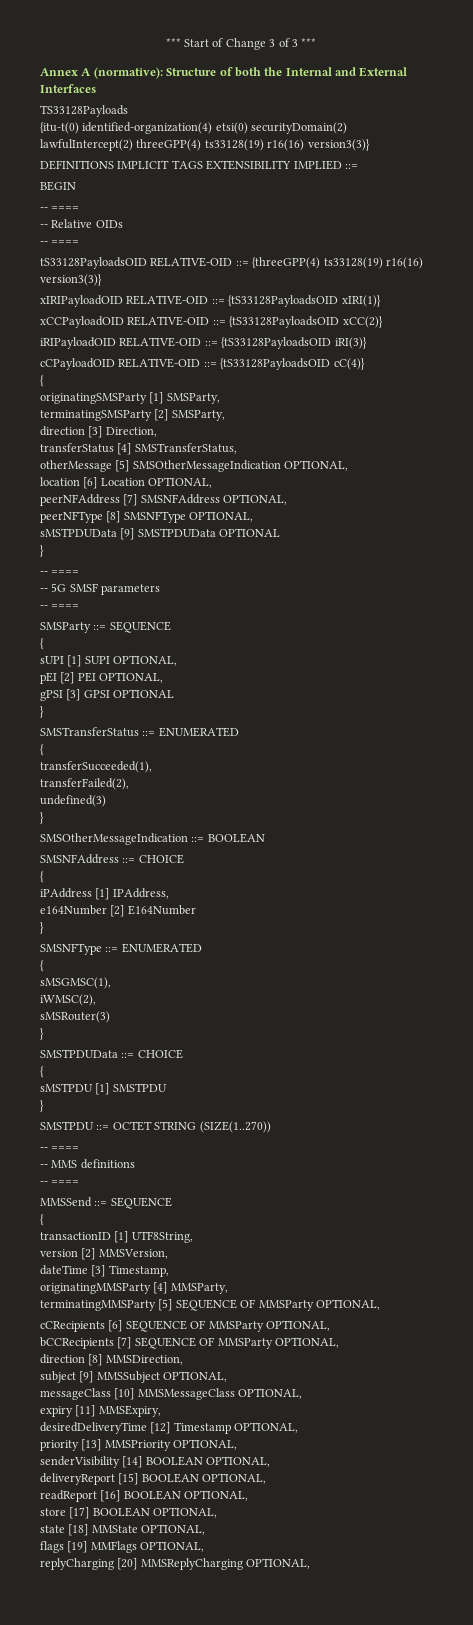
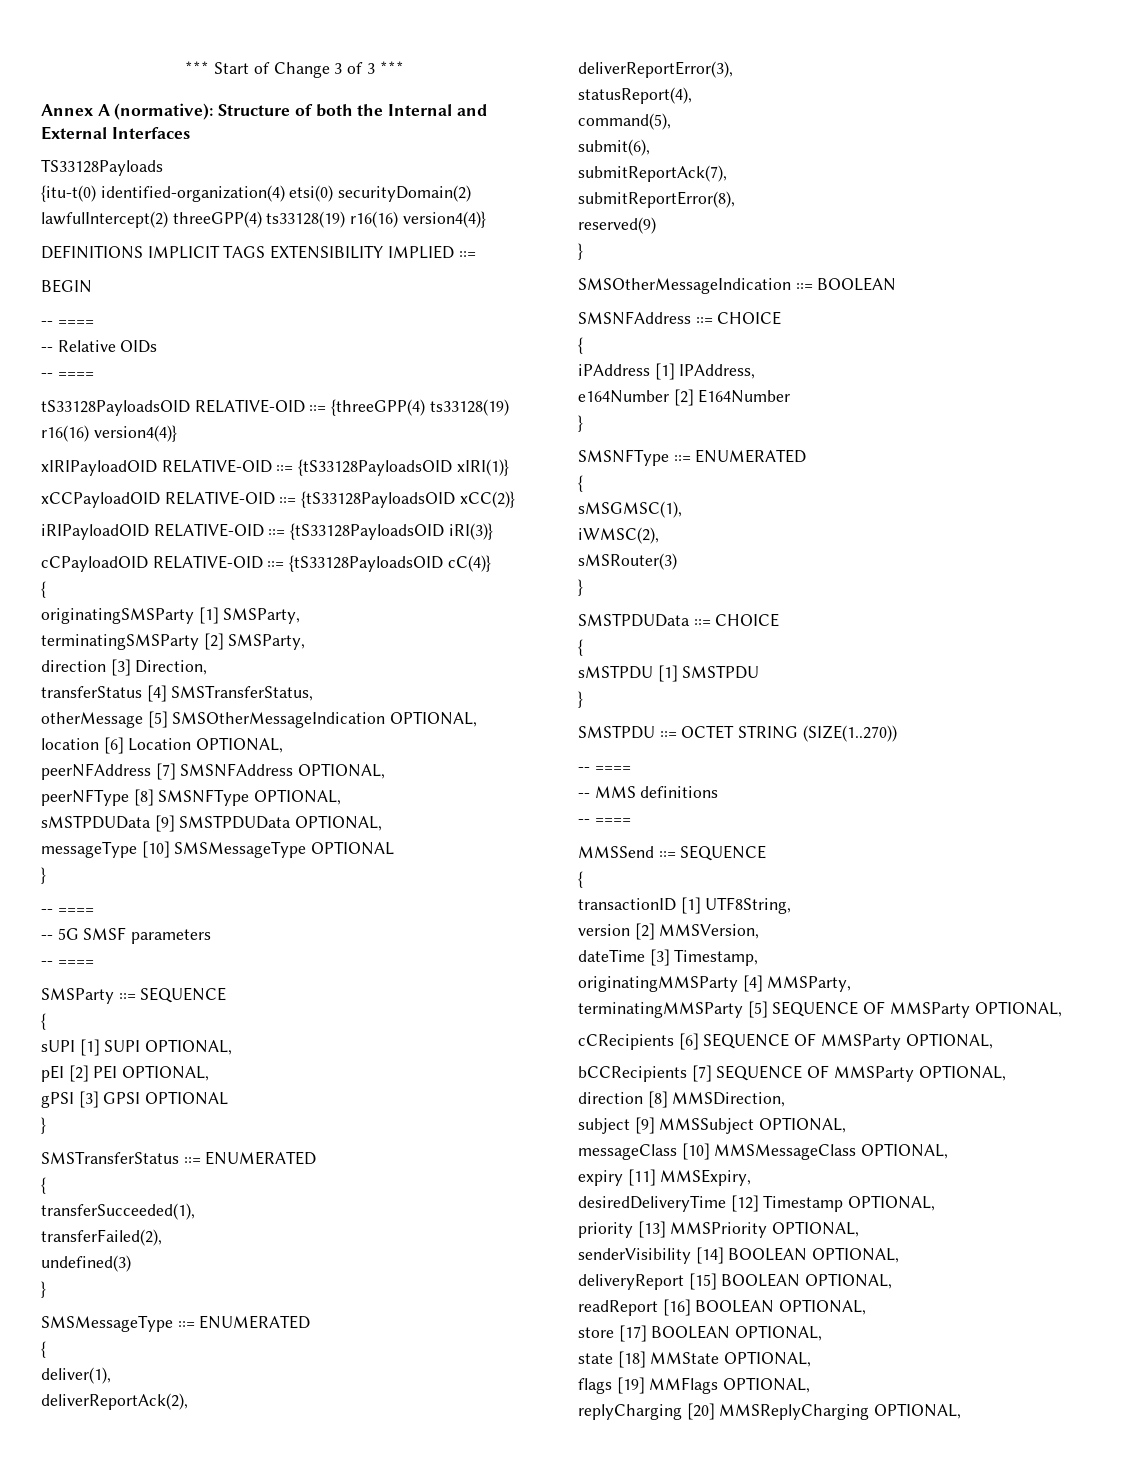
- {itu-t(0) identified-organization(4) etsi(0) securityDomain(2) lawfulIntercept(2) threeGPP(4) ts33128(19) r16(16) version3(3)}
+ {itu-t(0) identified-organization(4) etsi(0) securityDomain(2) lawfulIntercept(2) threeGPP(4) ts33128(19) r16(16) version4(4)}
- tS33128PayloadsOID RELATIVE-OID ::= {threeGPP(4) ts33128(19) r16(16) version3(3)}
+ tS33128PayloadsOID RELATIVE-OID ::= {threeGPP(4) ts33128(19) r16(16) version4(4)}
- sMSTPDUData [9] SMSTPDUData OPTIONAL
+ sMSTPDUData [9] SMSTPDUData OPTIONAL,
+ messageType [10] SMSMessageType OPTIONAL
+ SMSMessageType ::= ENUMERATED
+ {
+ deliver(1),
+ deliverReportAck(2),
+ deliverReportError(3),
+ statusReport(4),
+ command(5),
+ submit(6),
+ submitReportAck(7),
+ submitReportError(8),
+ reserved(9)
+ }

